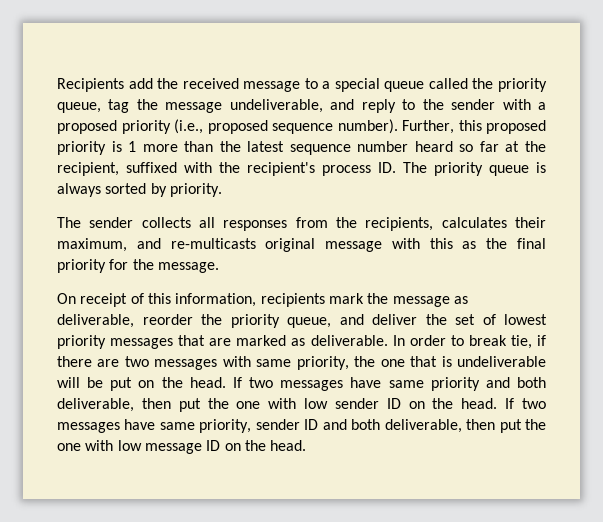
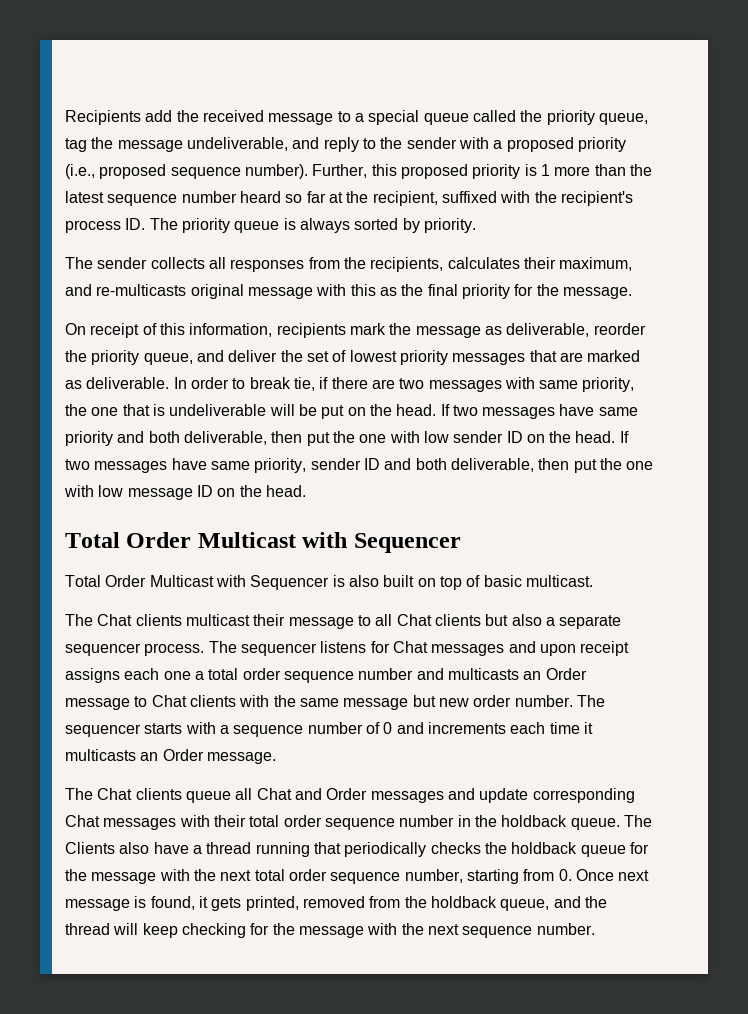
  If two messages have same priority, sender ID and both deliverable, then put the one with low message ID on the head.
+ Total Order Multicast with Sequencer
+ Total Order Multicast with Sequencer is also built on top of basic multicast.
+ The Chat clients multicast their message to all Chat clients but also a separate sequencer process. The sequencer listens for Chat messages and upon receipt assigns each one a total order sequence number and multicasts an Order message to Chat clients with the same message but new order number. The sequencer starts with a sequence number of 0 and increments each time it multicasts an Order message.
+ The Chat clients queue all Chat and Order messages and update corresponding Chat messages with their total order sequence number in the holdback queue. The Clients also have a thread running that periodically checks the holdback queue for the message with the next total order sequence number, starting from 0. Once next message is found, it gets printed, removed from the holdback queue, and the thread will keep checking for the message with the next sequence number.

